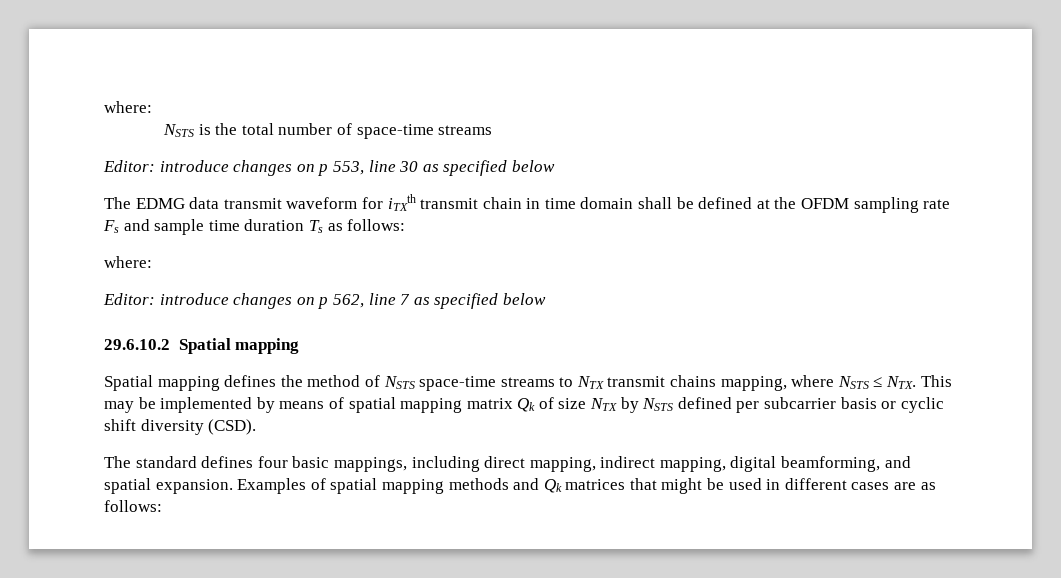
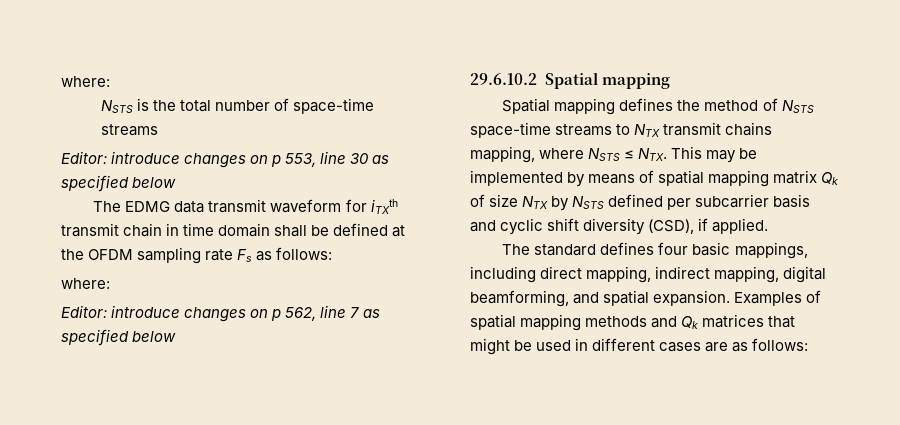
- The EDMG data transmit waveform for iTXth transmit chain in time domain shall be defined at the OFDM sampling rate Fs and sample time duration Ts as follows:
+ The EDMG data transmit waveform for iTXth transmit chain in time domain shall be defined at the OFDM sampling rate Fs as follows:
- Spatial mapping defines the method of NSTS space-time streams to NTX transmit chains mapping, where NSTS ≤ NTX. This may be implemented by means of spatial mapping matrix Qk of size NTX by NSTS defined per subcarrier basis or cyclic shift diversity (CSD).
+ Spatial mapping defines the method of NSTS space-time streams to NTX transmit chains mapping, where NSTS ≤ NTX. This may be implemented by means of spatial mapping matrix Qk of size NTX by NSTS defined per subcarrier basis and cyclic shift diversity (CSD), if applied.

